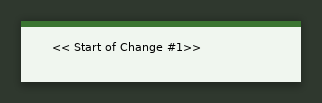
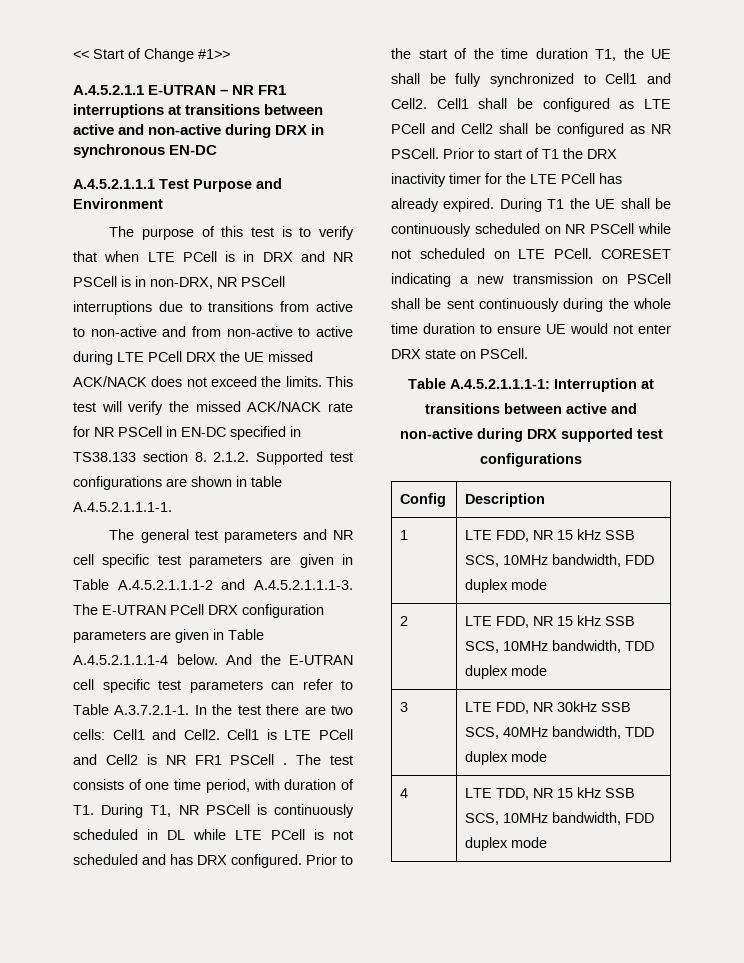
+ A.4.5.2.1.1 E-UTRAN – NR FR1 interruptions at transitions between active and non-active during DRX in synchronous EN-DC
+ A.4.5.2.1.1.1 Test Purpose and Environment
+ The purpose of this test is to verify that when LTE PCell is in DRX and NR PSCell is in non-DRX, NR PSCell interruptions due to transitions from active to non-active and from non-active to active during LTE PCell DRX the UE missed ACK/NACK does not exceed the limits. This test will verify the missed ACK/NACK rate for NR PSCell in EN-DC specified in TS38.133 section 8. 2.1.2. Supported test configurations are shown in table A.4.5.2.1.1.1-1.
+ The general test parameters and NR cell specific test parameters are given in Table A.4.5.2.1.1.1-2 and A.4.5.2.1.1.1-3. The E-UTRAN PCell DRX configuration parameters are given in Table A.4.5.2.1.1.1-4 below. And the E-UTRAN cell specific test parameters can refer to Table A.3.7.2.1-1. In the test there are two cells: Cell1 and Cell2. Cell1 is LTE PCell and Cell2 is NR FR1 PSCell . The test consists of one time period, with duration of T1. During T1, NR PSCell is continuously scheduled in DL while LTE PCell is not scheduled and has DRX configured. Prior to the start of the time duration T1, the UE shall be fully synchronized to Cell1 and Cell2. Cell1 shall be configured as LTE PCell and Cell2 shall be configured as NR PSCell. Prior to start of T1 the DRX inactivity timer for the LTE PCell has already expired. During T1 the UE shall be continuously scheduled on NR PSCell while not scheduled on LTE PCell. CORESET indicating a new transmission on PSCell shall be sent continuously during the whole time duration to ensure UE would not enter DRX state on PSCell.
+ Table A.4.5.2.1.1.1-1: Interruption at transitions between active and non-active during DRX supported test configurations
+ Config | Description
+ 1 | LTE FDD, NR 15 kHz SSB SCS, 10MHz bandwidth, FDD duplex mode
+ 2 | LTE FDD, NR 15 kHz SSB SCS, 10MHz bandwidth, TDD duplex mode
+ 3 | LTE FDD, NR 30kHz SSB SCS, 40MHz bandwidth, TDD duplex mode
+ 4 | LTE TDD, NR 15 kHz SSB SCS, 10MHz bandwidth, FDD duplex mode

